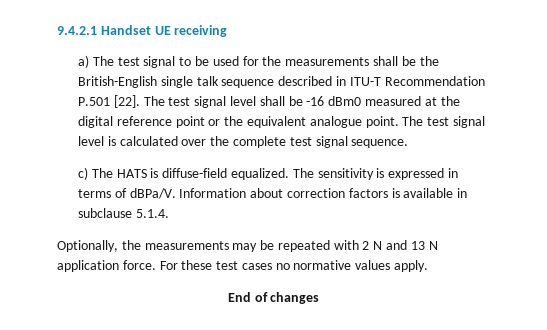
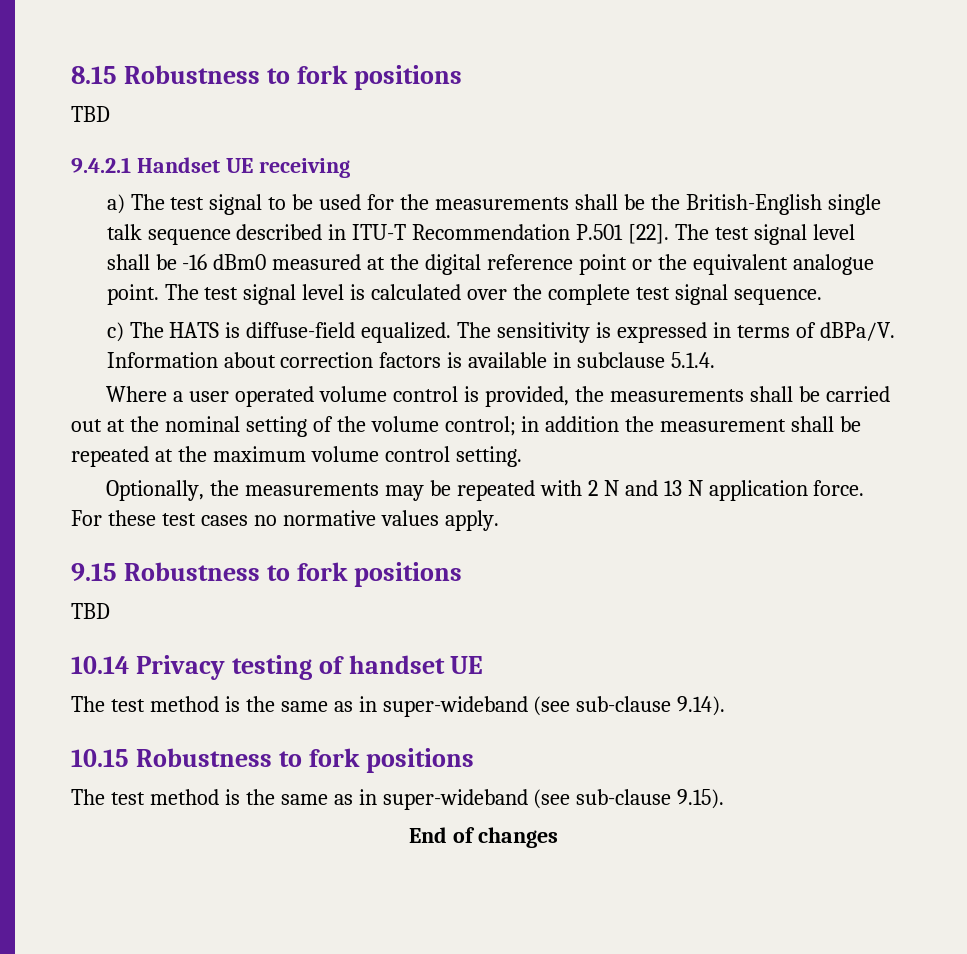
+ 8.15 Robustness to fork positions
+ TBD
+ Where a user operated volume control is provided, the measurements shall be carried out at the nominal setting of the volume control; in addition the measurement shall be repeated at the maximum volume control setting.
+ 9.15 Robustness to fork positions
+ TBD
+ 10.14 Privacy testing of handset UE
+ The test method is the same as in super-wideband (see sub-clause 9.14).
+ 10.15 Robustness to fork positions
+ The test method is the same as in super-wideband (see sub-clause 9.15).

